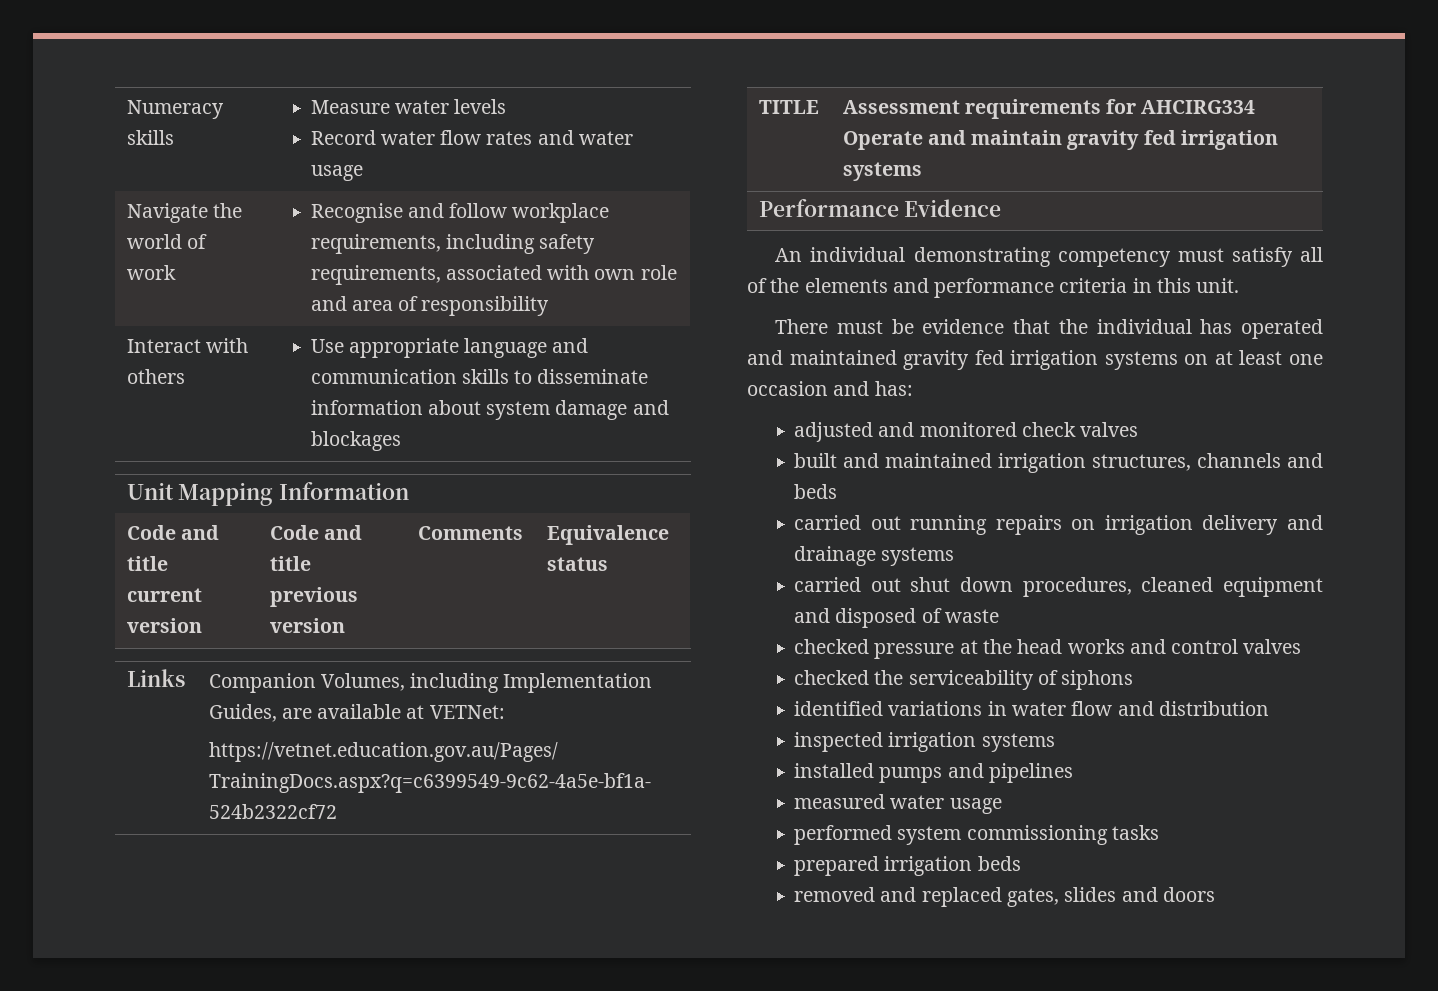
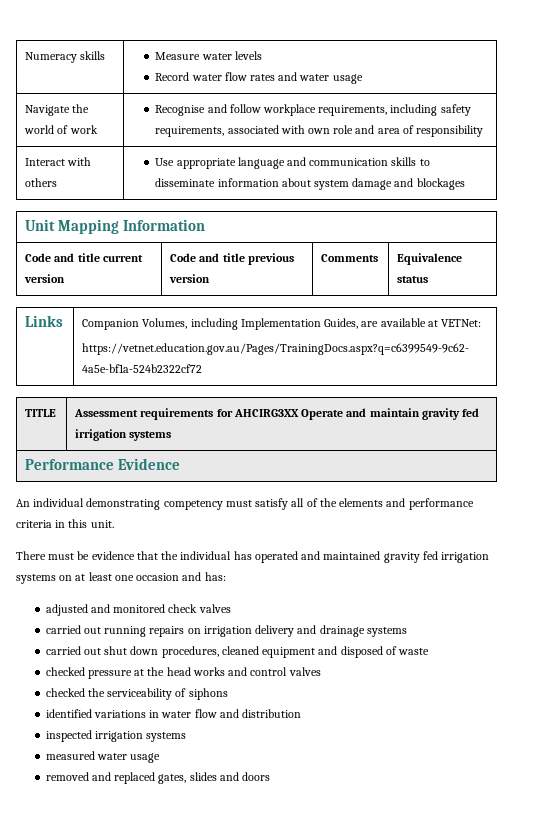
- TITLE | Assessment requirements for AHCIRG334 Operate and maintain gravity fed irrigation systems
+ TITLE | Assessment requirements for AHCIRG3XX Operate and maintain gravity fed irrigation systems
- built and maintained irrigation structures, channels and beds
- installed pumps and pipelines
- performed system commissioning tasks
- prepared irrigation beds

